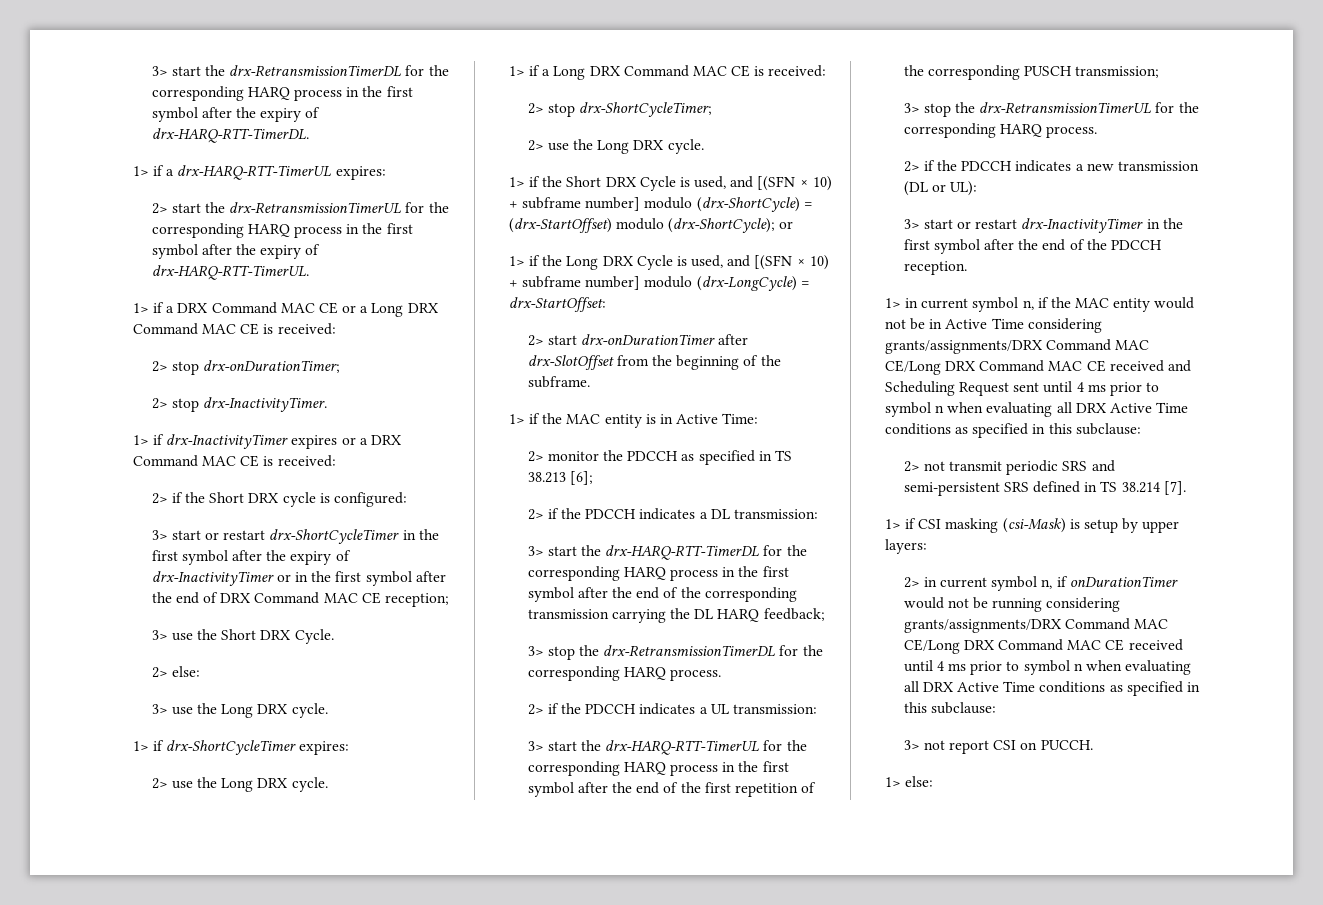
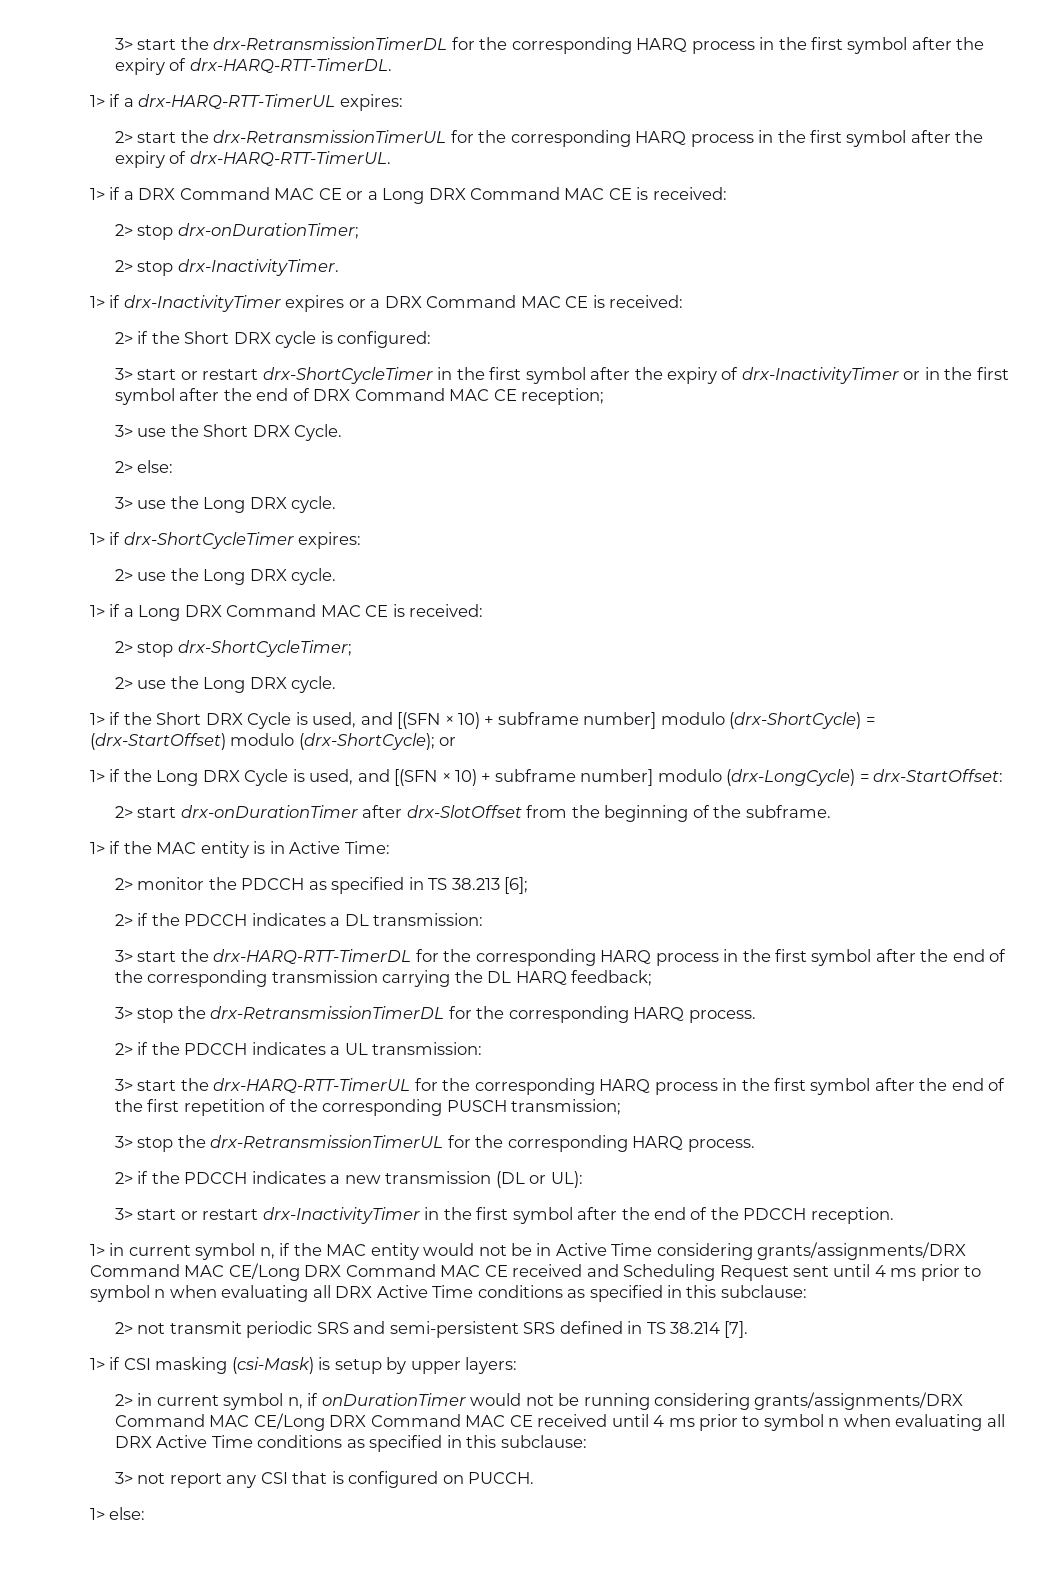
- 3> not report CSI on PUCCH.
+ 3> not report any CSI that is configured on PUCCH.

